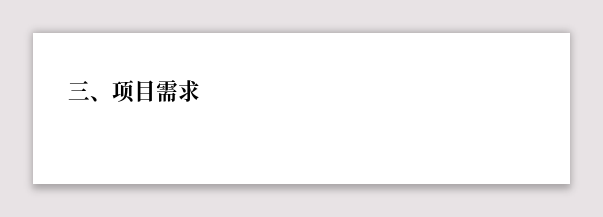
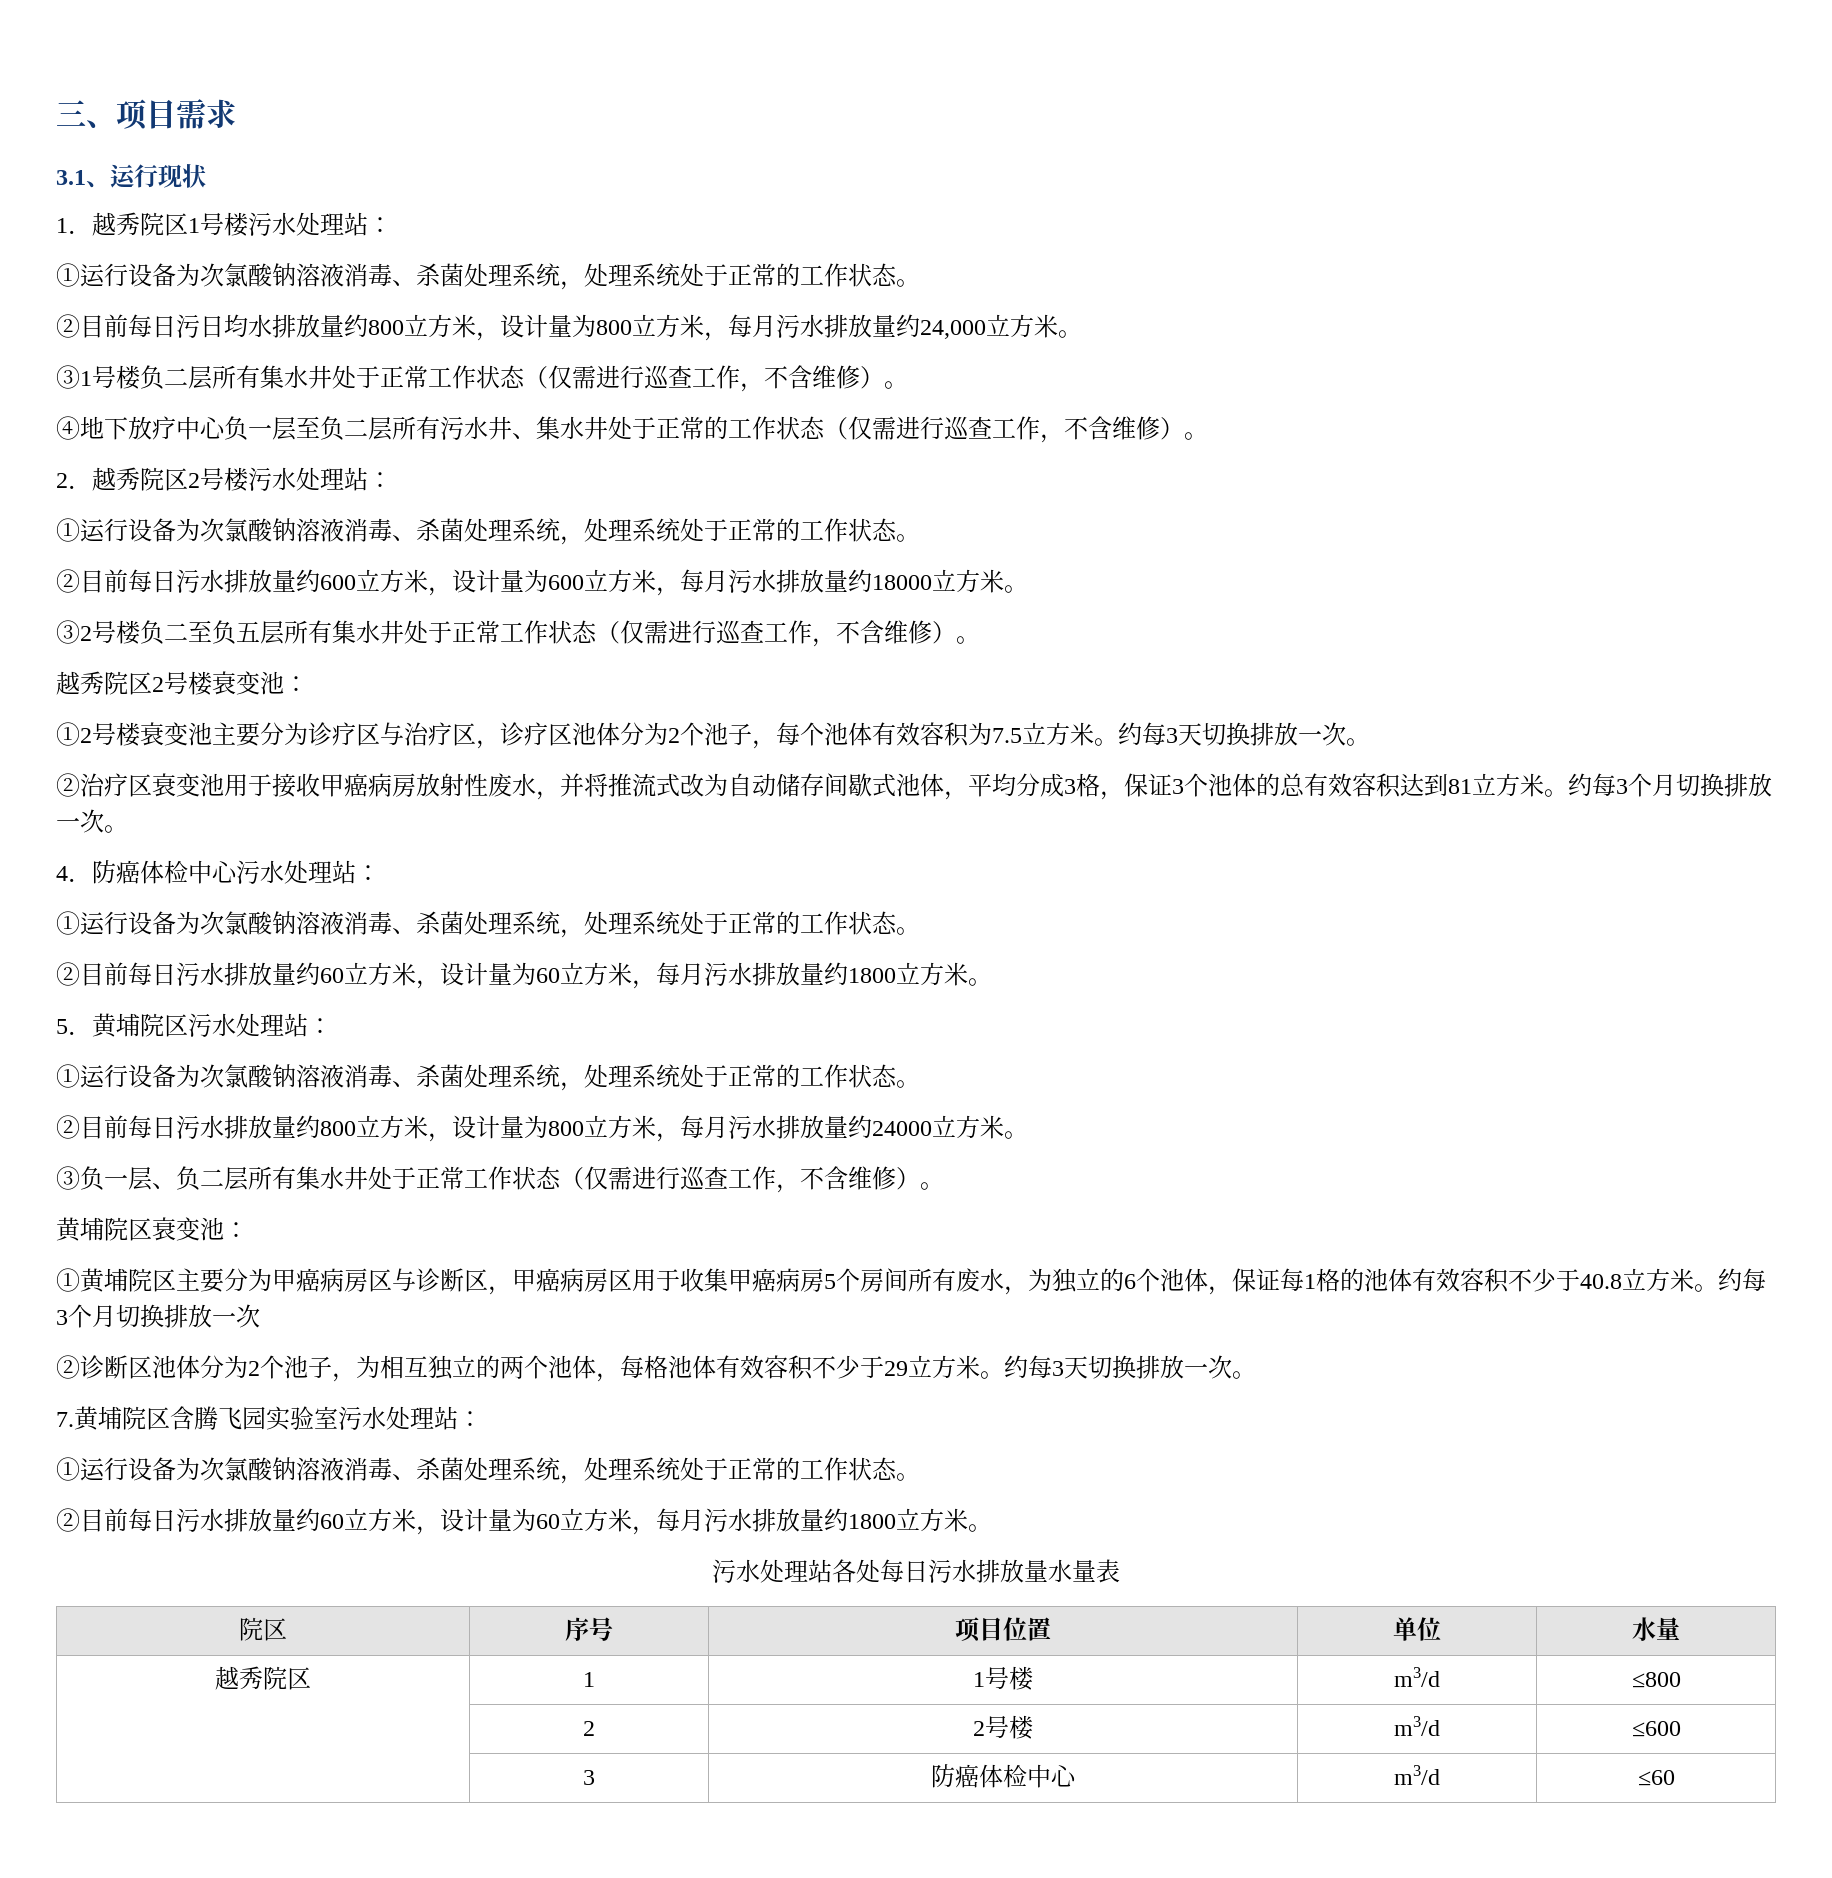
+ 3.1、运行现状
+ 1．越秀院区1号楼污水处理站：
+ ①运行设备为次氯酸钠溶液消毒、杀菌处理系统，处理系统处于正常的工作状态。
+ ②目前每日污日均水排放量约800立方米，设计量为800立方米，每月污水排放量约24,000立方米。
+ ③1号楼负二层所有集水井处于正常工作状态（仅需进行巡查工作，不含维修）。
+ ④地下放疗中心负一层至负二层所有污水井、集水井处于正常的工作状态（仅需进行巡查工作，不含维修）。
+ 2．越秀院区2号楼污水处理站：
+ ①运行设备为次氯酸钠溶液消毒、杀菌处理系统，处理系统处于正常的工作状态。
+ ②目前每日污水排放量约600立方米，设计量为600立方米，每月污水排放量约18000立方米。
+ ③2号楼负二至负五层所有集水井处于正常工作状态（仅需进行巡查工作，不含维修）。
+ 越秀院区2号楼衰变池：
+ ①2号楼衰变池主要分为诊疗区与治疗区，诊疗区池体分为2个池子，每个池体有效容积为7.5立方米。约每3天切换排放一次。
+ ②治疗区衰变池用于接收甲癌病房放射性废水，并将推流式改为自动储存间歇式池体，平均分成3格，保证3个池体的总有效容积达到81立方米。约每3个月切换排放一次。
+ 4．防癌体检中心污水处理站：
+ ①运行设备为次氯酸钠溶液消毒、杀菌处理系统，处理系统处于正常的工作状态。
+ ②目前每日污水排放量约60立方米，设计量为60立方米，每月污水排放量约1800立方米。
+ 5．黄埔院区污水处理站：
+ ①运行设备为次氯酸钠溶液消毒、杀菌处理系统，处理系统处于正常的工作状态。
+ ②目前每日污水排放量约800立方米，设计量为800立方米，每月污水排放量约24000立方米。
+ ③负一层、负二层所有集水井处于正常工作状态（仅需进行巡查工作，不含维修）。
+ 黄埔院区衰变池：
+ ①黄埔院区主要分为甲癌病房区与诊断区，甲癌病房区用于收集甲癌病房5个房间所有废水，为独立的6个池体，保证每1格的池体有效容积不少于40.8立方米。约每3个月切换排放一次
+ ②诊断区池体分为2个池子，为相互独立的两个池体，每格池体有效容积不少于29立方米。约每3天切换排放一次。
+ 7.黄埔院区含腾飞园实验室污水处理站：
+ ①运行设备为次氯酸钠溶液消毒、杀菌处理系统，处理系统处于正常的工作状态。
+ ②目前每日污水排放量约60立方米，设计量为60立方米，每月污水排放量约1800立方米。
+ 污水处理站各处每日污水排放量水量表
+ 院区 | 序号 | 项目位置 | 单位 | 水量
+ 越秀院区 | 1 | 1号楼 | m3/d | ≤800
+ | 2 | 2号楼 | m3/d | ≤600
+ | 3 | 防癌体检中心 | m3/d | ≤60

